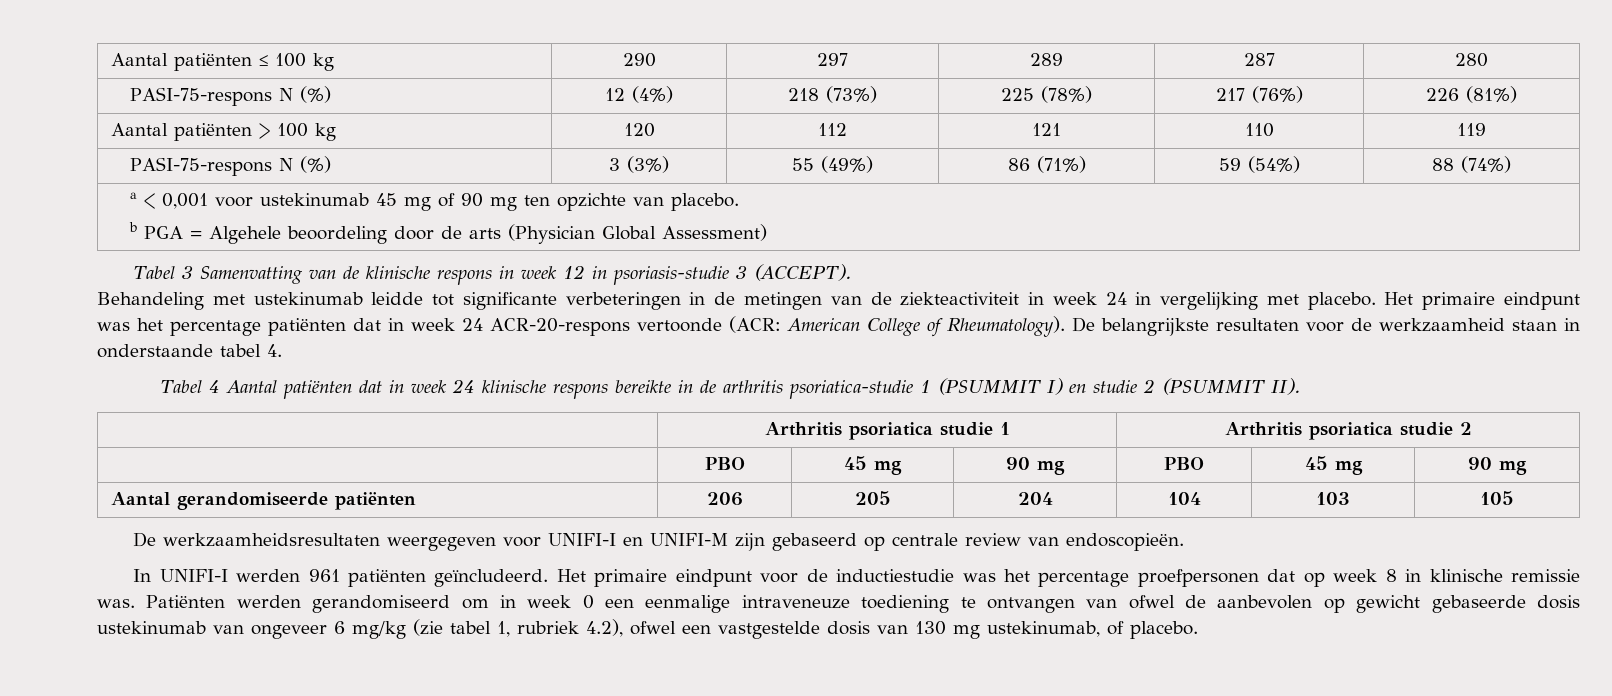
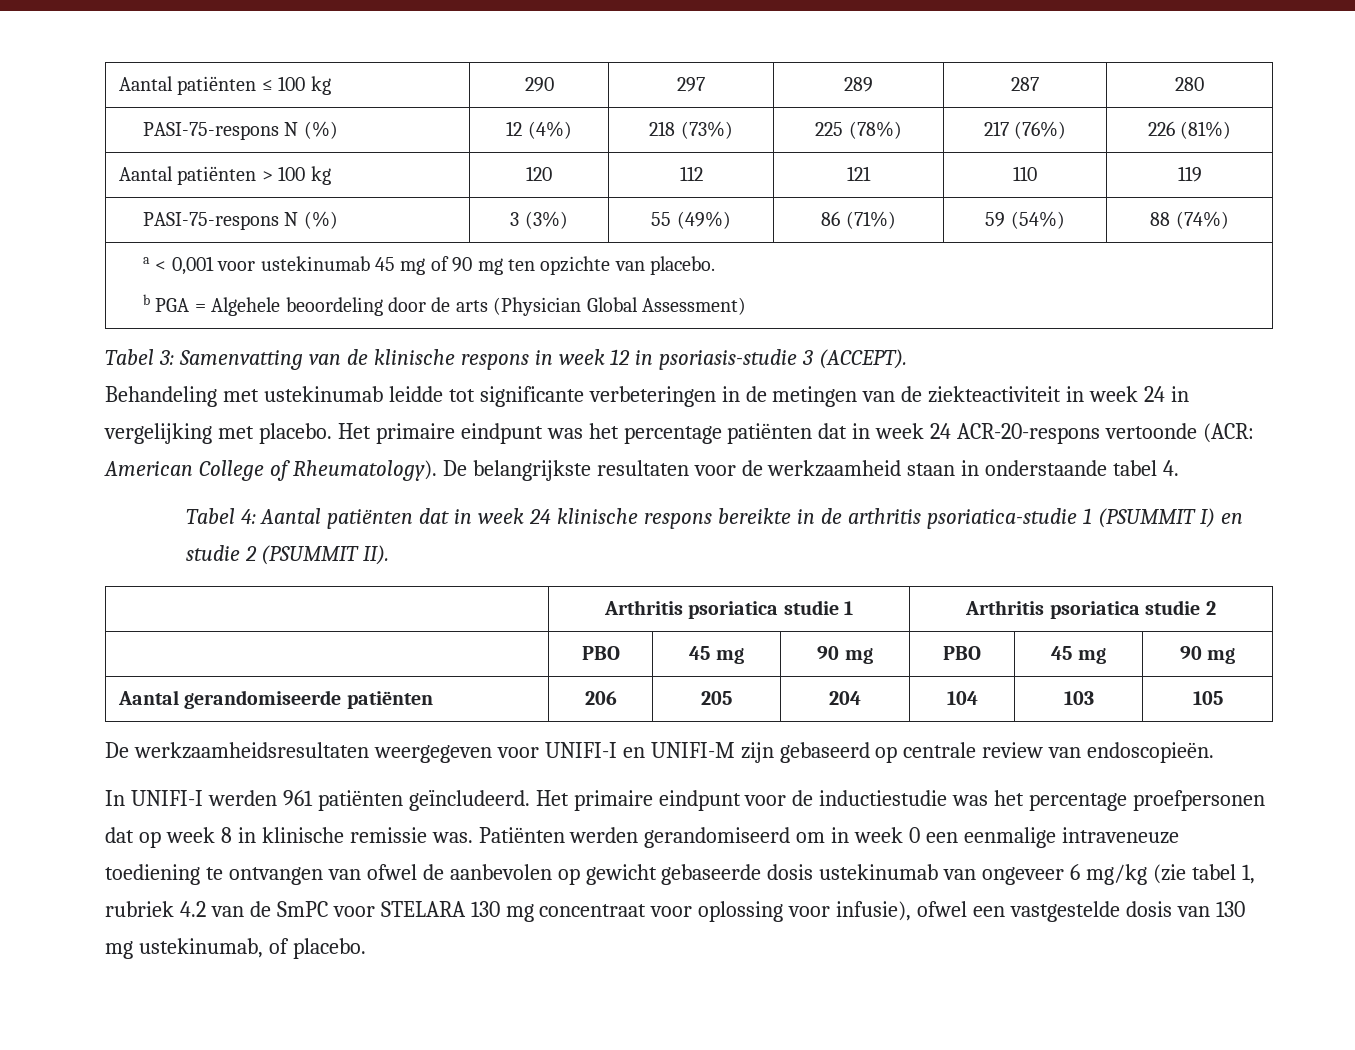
- Tabel 3 Samenvatting van de klinische respons in week 12 in psoriasis-studie 3 (ACCEPT).
+ Tabel 3: Samenvatting van de klinische respons in week 12 in psoriasis-studie 3 (ACCEPT).
- Tabel 4 Aantal patiënten dat in week 24 klinische respons bereikte in de arthritis psoriatica-studie 1 (PSUMMIT I) en studie 2 (PSUMMIT II).
+ Tabel 4: Aantal patiënten dat in week 24 klinische respons bereikte in de arthritis psoriatica-studie 1 (PSUMMIT I) en studie 2 (PSUMMIT II).
- Patiënten werden gerandomiseerd om in week 0 een eenmalige intraveneuze toediening te ontvangen van ofwel de aanbevolen op gewicht gebaseerde dosis ustekinumab van ongeveer 6 mg/kg (zie tabel 1, rubriek 4.2), ofwel een vastgestelde dosis van 130 mg ustekinumab, of placebo.
+ Patiënten werden gerandomiseerd om in week 0 een eenmalige intraveneuze toediening te ontvangen van ofwel de aanbevolen op gewicht gebaseerde dosis ustekinumab van ongeveer 6 mg/kg (zie tabel 1, rubriek 4.2 van de SmPC voor STELARA 130 mg concentraat voor oplossing voor infusie), ofwel een vastgestelde dosis van 130 mg ustekinumab, of placebo.

